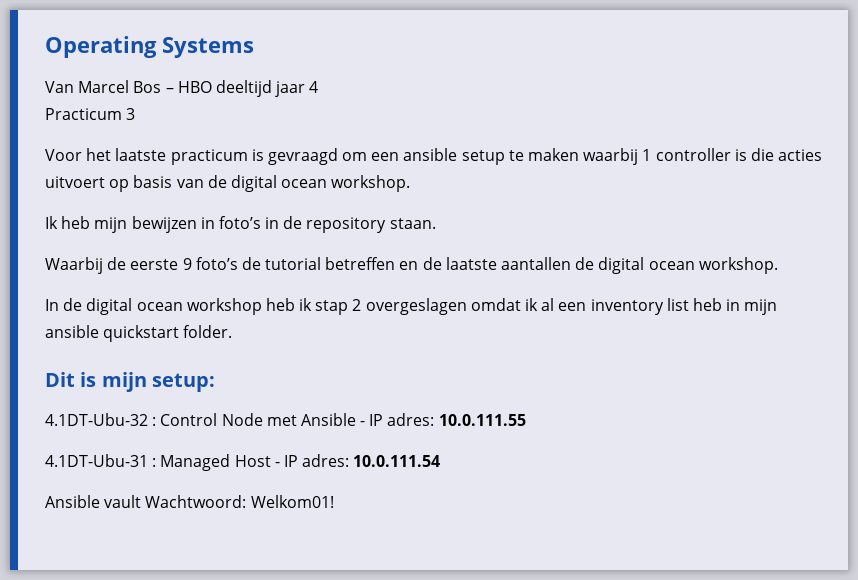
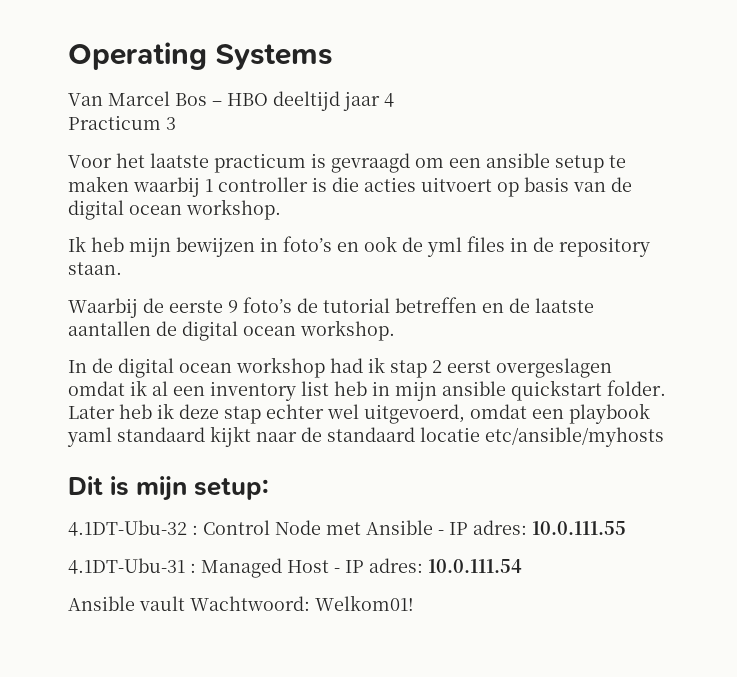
- Ik heb mijn bewijzen in foto’s in de repository staan.
+ Ik heb mijn bewijzen in foto’s en ook de yml files in de repository staan.
- In de digital ocean workshop heb ik stap 2 overgeslagen omdat ik al een inventory list heb in mijn ansible quickstart folder.
+ In de digital ocean workshop had ik stap 2 eerst overgeslagen omdat ik al een inventory list heb in mijn ansible quickstart folder. Later heb ik deze stap echter wel uitgevoerd, omdat een playbook yaml standaard kijkt naar de standaard locatie etc/ansible/myhosts

